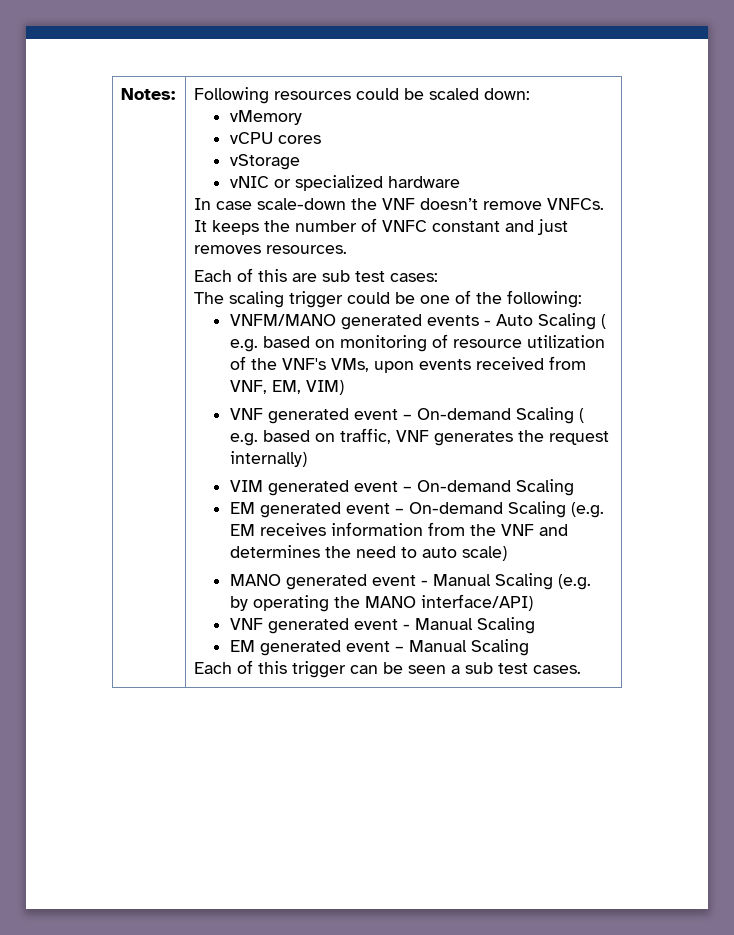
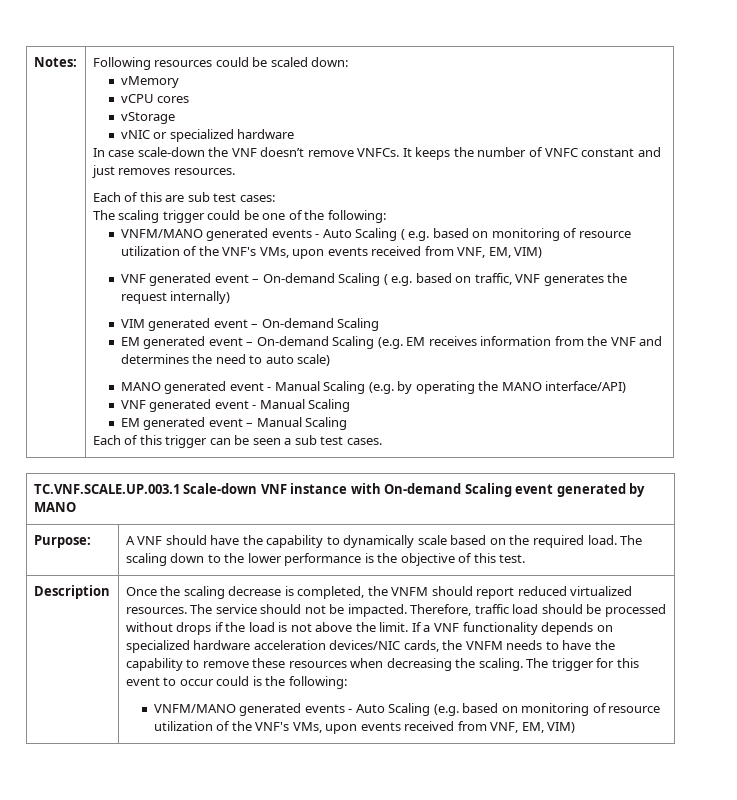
+ TC.VNF.SCALE.UP.003.1 Scale-down VNF instance with On-demand Scaling event generated by MANO
+ Purpose: | A VNF should have the capability to dynamically scale based on the required load. The scaling down to the lower performance is the objective of this test.
+ Description | Once the scaling decrease is completed, the VNFM should report reduced virtualized resources. The service should not be impacted. Therefore, traffic load should be processed without drops if the load is not above the limit. If a VNF functionality depends on specialized hardware acceleration devices/NIC cards, the VNFM needs to have the capability to remove these resources when decreasing the scaling. The trigger for this event to occur could is the following:
+ VNFM/MANO generated events - Auto Scaling (e.g. based on monitoring of resource utilization of the VNF's VMs, upon events received from VNF, EM, VIM)

